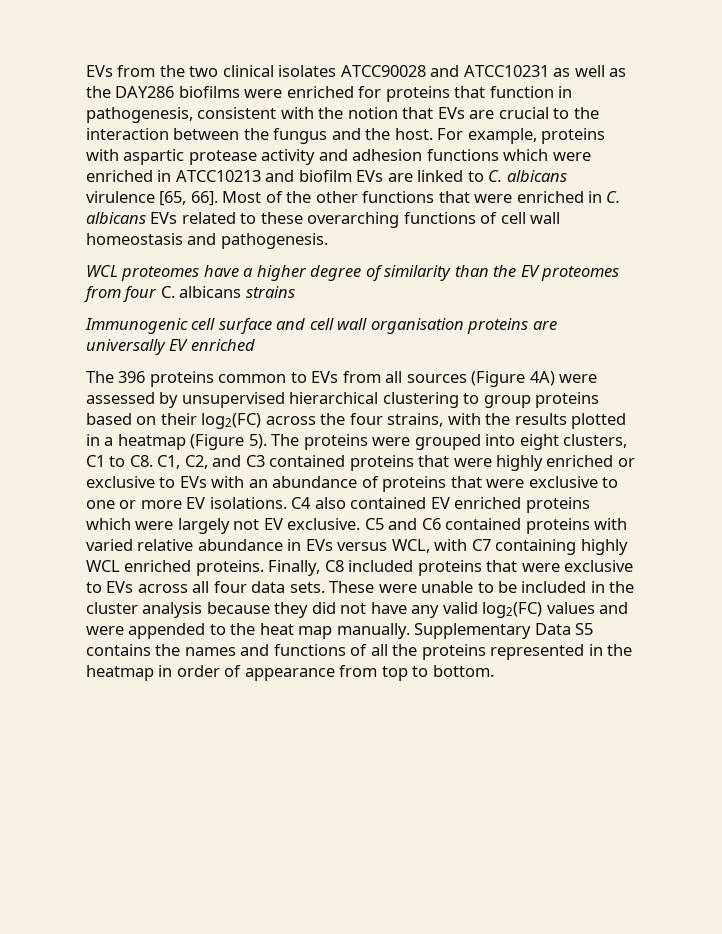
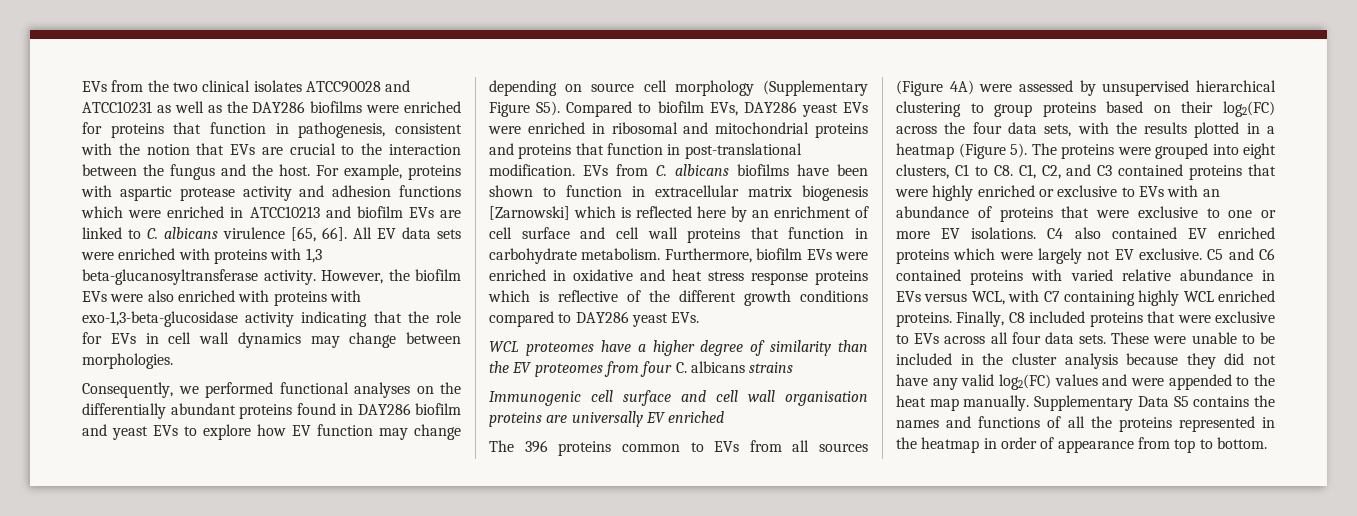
- Most of the other functions that were enriched in C. albicans EVs related to these overarching functions of cell wall homeostasis and pathogenesis.
+ All EV data sets were enriched with proteins with 1,3 beta-glucanosyltransferase activity. However, the biofilm EVs were also enriched with proteins with exo-1,3-beta-glucosidase activity indicating that the role for EVs in cell wall dynamics may change between morphologies.
+ Consequently, we performed functional analyses on the differentially abundant proteins found in DAY286 biofilm and yeast EVs to explore how EV function may change depending on source cell morphology (Supplementary Figure S5). Compared to biofilm EVs, DAY286 yeast EVs were enriched in ribosomal and mitochondrial proteins and proteins that function in post-translational modification. EVs from C. albicans biofilms have been shown to function in extracellular matrix biogenesis [Zarnowski] which is reflected here by an enrichment of cell surface and cell wall proteins that function in carbohydrate metabolism. Furthermore, biofilm EVs were enriched in oxidative and heat stress response proteins which is reflective of the different growth conditions compared to DAY286 yeast EVs.
- The 396 proteins common to EVs from all sources (Figure 4A) were assessed by unsupervised hierarchical clustering to group proteins based on their log2(FC) across the four strains, with the results plotted in a heatmap (Figure 5).
+ The 396 proteins common to EVs from all sources (Figure 4A) were assessed by unsupervised hierarchical clustering to group proteins based on their log2(FC) across the four data sets, with the results plotted in a heatmap (Figure 5).

